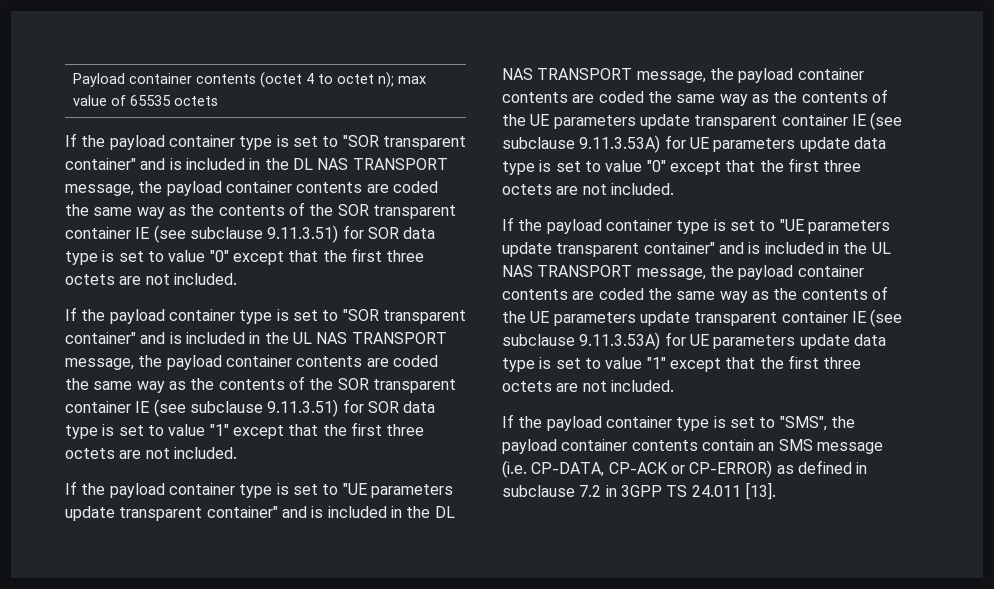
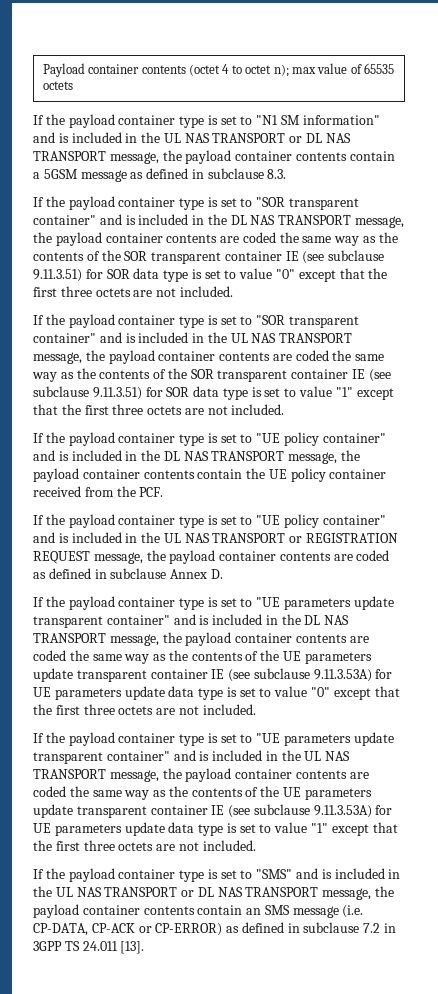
+ If the payload container type is set to "N1 SM information" and is included in the UL NAS TRANSPORT or DL NAS TRANSPORT message, the payload container contents contain a 5GSM message as defined in subclause 8.3.
+ If the payload container type is set to "UE policy container" and is included in the DL NAS TRANSPORT message, the payload container contents contain the UE policy container received from the PCF.
+ If the payload container type is set to "UE policy container" and is included in the UL NAS TRANSPORT or REGISTRATION REQUEST message, the payload container contents are coded as defined in subclause Annex D.
- If the payload container type is set to "SMS", the payload container contents contain an SMS message (i.e. CP-DATA, CP-ACK or CP-ERROR) as defined in subclause 7.2 in 3GPP TS 24.011 [13].
+ If the payload container type is set to "SMS" and is included in the UL NAS TRANSPORT or DL NAS TRANSPORT message, the payload container contents contain an SMS message (i.e. CP-DATA, CP-ACK or CP-ERROR) as defined in subclause 7.2 in 3GPP TS 24.011 [13].

